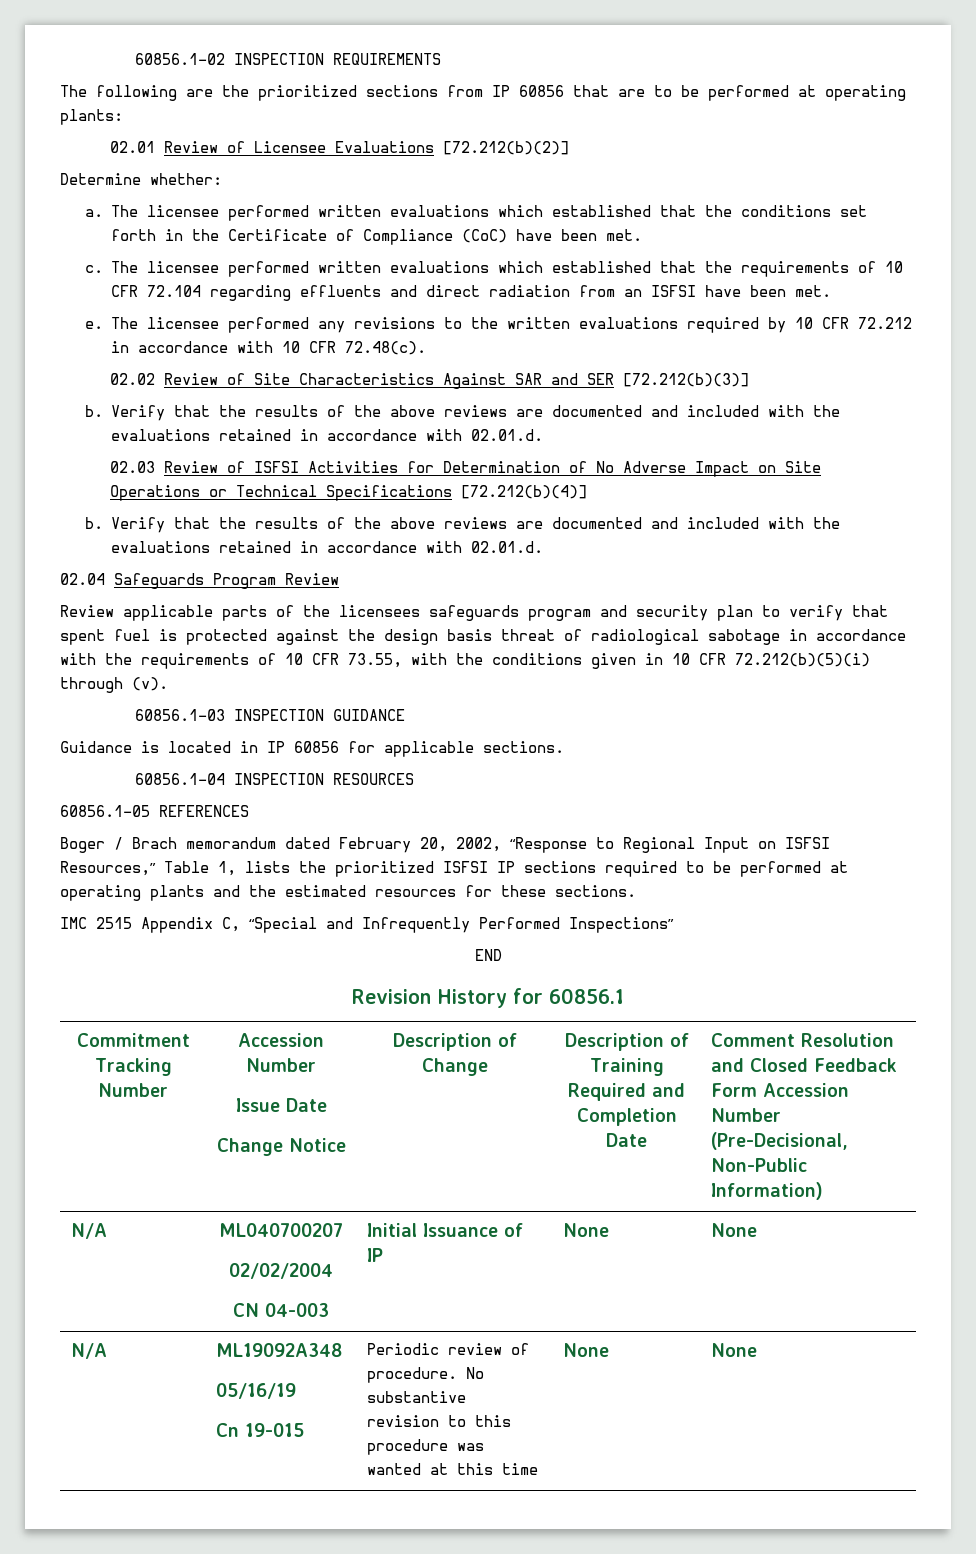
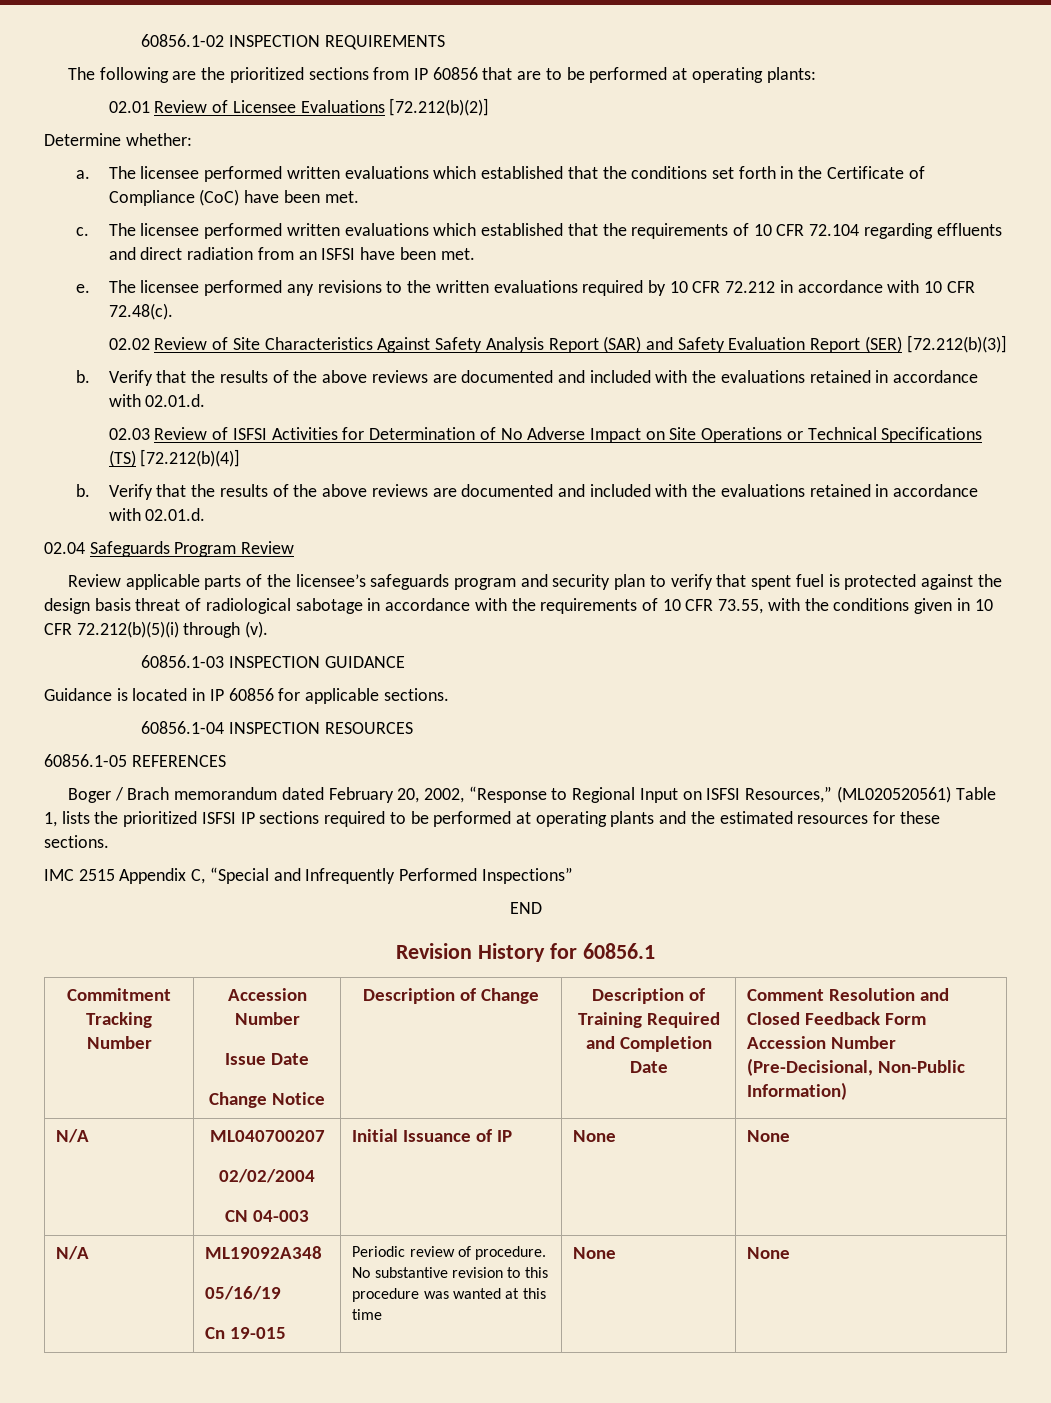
- 02.02 Review of Site Characteristics Against SAR and SER [72.212(b)(3)]
+ 02.02 Review of Site Characteristics Against Safety Analysis Report (SAR) and Safety Evaluation Report (SER) [72.212(b)(3)]
- 02.03 Review of ISFSI Activities for Determination of No Adverse Impact on Site Operations or Technical Specifications [72.212(b)(4)]
+ 02.03 Review of ISFSI Activities for Determination of No Adverse Impact on Site Operations or Technical Specifications (TS) [72.212(b)(4)]
- Review applicable parts of the licensees safeguards program and security plan to verify that spent fuel is protected against the design basis threat of radiological sabotage in accordance with the requirements of 10 CFR 73.55, with the conditions given in 10 CFR 72.212(b)(5)(i) through (v).
+ Review applicable parts of the licensee’s safeguards program and security plan to verify that spent fuel is protected against the design basis threat of radiological sabotage in accordance with the requirements of 10 CFR 73.55, with the conditions given in 10 CFR 72.212(b)(5)(i) through (v).
- Boger / Brach memorandum dated February 20, 2002, “Response to Regional Input on ISFSI Resources,” Table 1, lists the prioritized ISFSI IP sections required to be performed at operating plants and the estimated resources for these sections.
+ Boger / Brach memorandum dated February 20, 2002, “Response to Regional Input on ISFSI Resources,” (ML020520561) Table 1, lists the prioritized ISFSI IP sections required to be performed at operating plants and the estimated resources for these sections.

